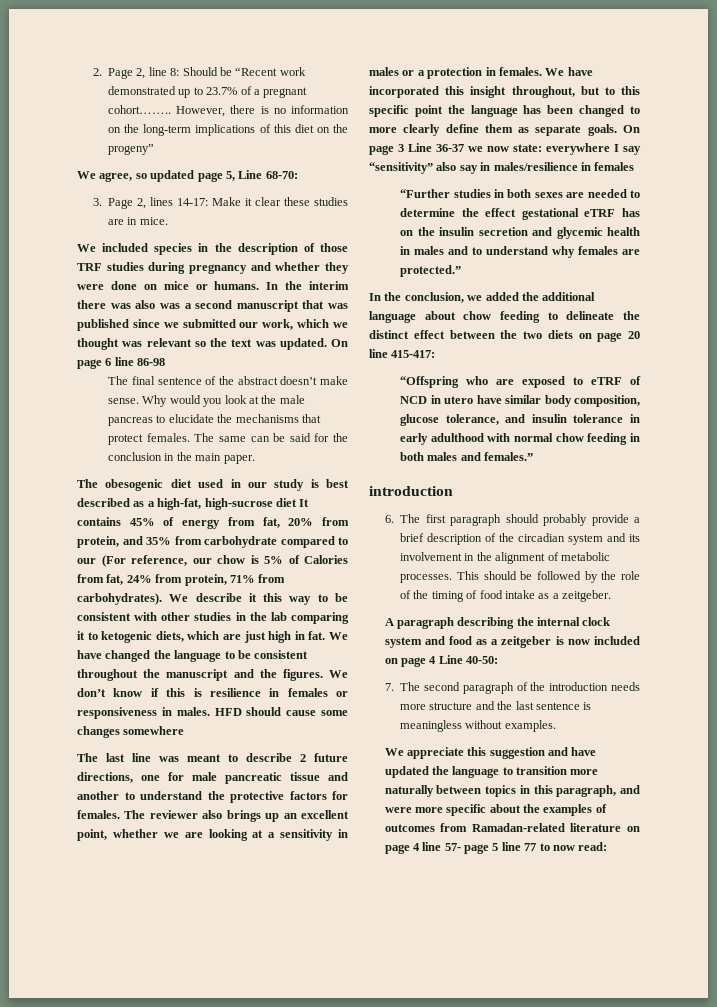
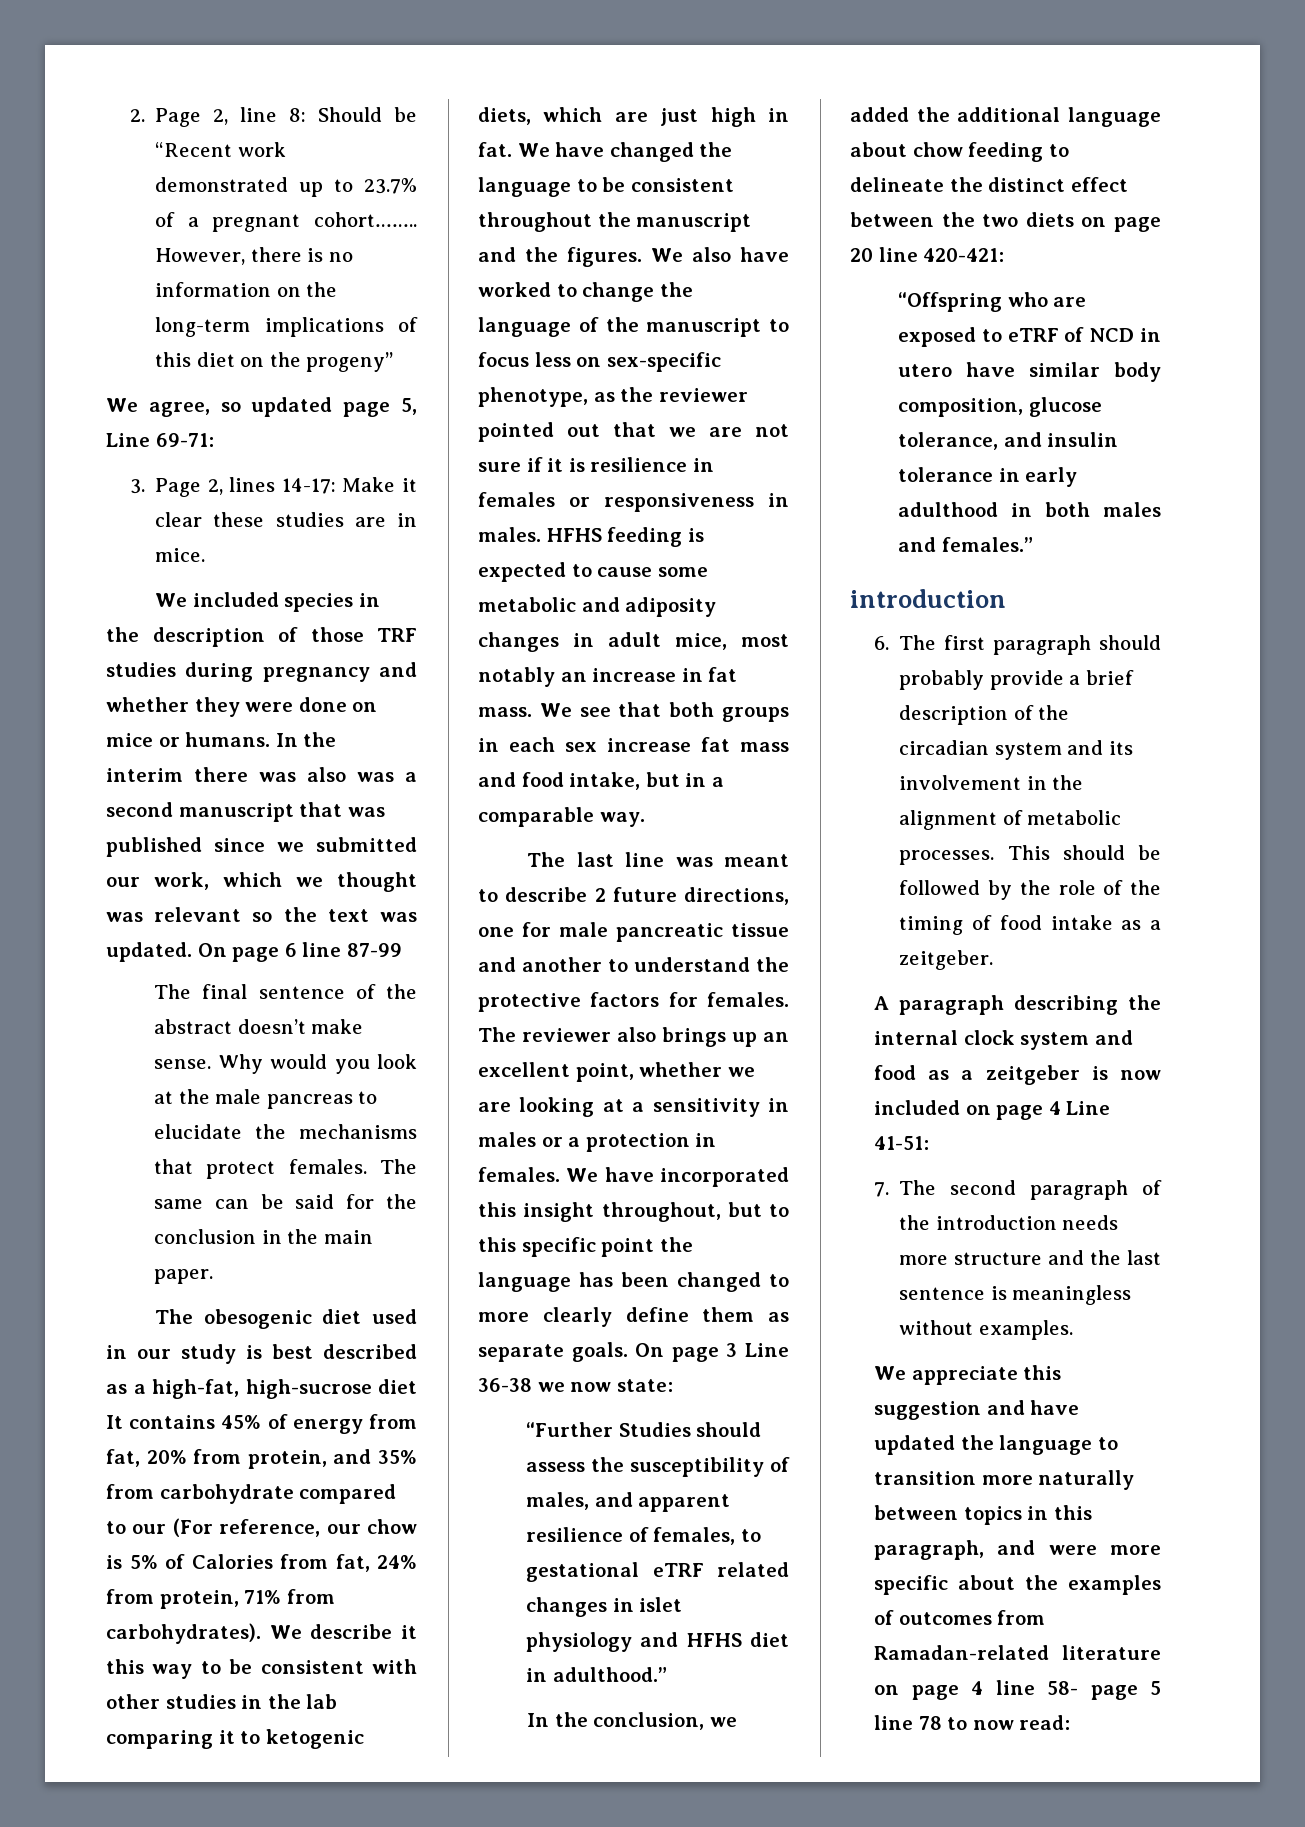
- We agree, so updated page 5, Line 68-70:
+ We agree, so updated page 5, Line 69-71:
- On page 6 line 86-98
+ On page 6 line 87-99
- We don’t know if this is resilience in females or responsiveness in males.
+ We also have worked to change the language of the manuscript to focus less on sex-specific phenotype, as the reviewer pointed out that we are not sure if it is resilience in females or responsiveness in males.
- HFD should cause some changes somewhere
+ HFHS feeding is expected to cause some metabolic and adiposity changes in adult mice, most notably an increase in fat mass. We see that both groups in each sex increase fat mass and food intake, but in a comparable way.
- On page 3 Line 36-37 we now state: everywhere I say “sensitivity” also say in males/resilience in females
- “Further studies in both sexes are needed to determine the effect gestational eTRF has on the insulin secretion and glycemic health in males and to understand why females are protected.”
+ On page 3 Line 36-38 we now state:
+ “Further Studies should assess the susceptibility of males, and apparent resilience of females, to gestational eTRF related changes in islet physiology and HFHS diet in adulthood.”
- In the conclusion, we added the additional language about chow feeding to delineate the distinct effect between the two diets on page 20 line 415-417:
+ In the conclusion, we added the additional language about chow feeding to delineate the distinct effect between the two diets on page 20 line 420-421:
- “Offspring who are exposed to eTRF of NCD in utero have similar body composition, glucose tolerance, and insulin tolerance in early adulthood with normal chow feeding in both males and females.”
+ “Offspring who are exposed to eTRF of NCD in utero have similar body composition, glucose tolerance, and insulin tolerance in early adulthood in both males and females.”
- A paragraph describing the internal clock system and food as a zeitgeber is now included on page 4 Line 40-50:
+ A paragraph describing the internal clock system and food as a zeitgeber is now included on page 4 Line 41-51:
- We appreciate this suggestion and have updated the language to transition more naturally between topics in this paragraph, and were more specific about the examples of outcomes from Ramadan-related literature on page 4 line 57- page 5 line 77 to now read:
+ We appreciate this suggestion and have updated the language to transition more naturally between topics in this paragraph, and were more specific about the examples of outcomes from Ramadan-related literature on page 4 line 58- page 5 line 78 to now read:

